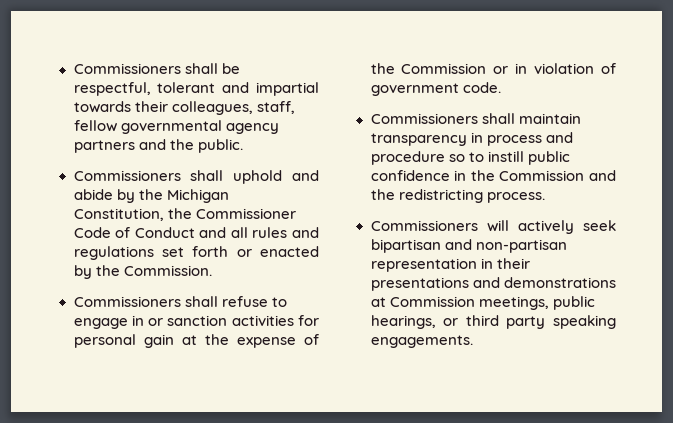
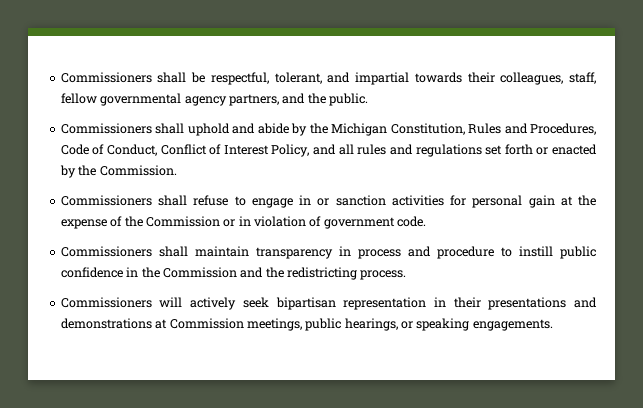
- Commissioners shall be respectful, tolerant and impartial towards their colleagues, staff, fellow governmental agency partners and the public.
+ Commissioners shall be respectful, tolerant, and impartial towards their colleagues, staff, fellow governmental agency partners, and the public.
- Commissioners shall uphold and abide by the Michigan Constitution, the Commissioner Code of Conduct and all rules and regulations set forth or enacted by the Commission.
+ Commissioners shall uphold and abide by the Michigan Constitution, Rules and Procedures, Code of Conduct, Conflict of Interest Policy, and all rules and regulations set forth or enacted by the Commission.
- Commissioners shall maintain transparency in process and procedure so to instill public confidence in the Commission and the redistricting process.
+ Commissioners shall maintain transparency in process and procedure to instill public confidence in the Commission and the redistricting process.
- Commissioners will actively seek bipartisan and non-partisan representation in their presentations and demonstrations at Commission meetings, public hearings, or third party speaking engagements.
+ Commissioners will actively seek bipartisan representation in their presentations and demonstrations at Commission meetings, public hearings, or speaking engagements.

